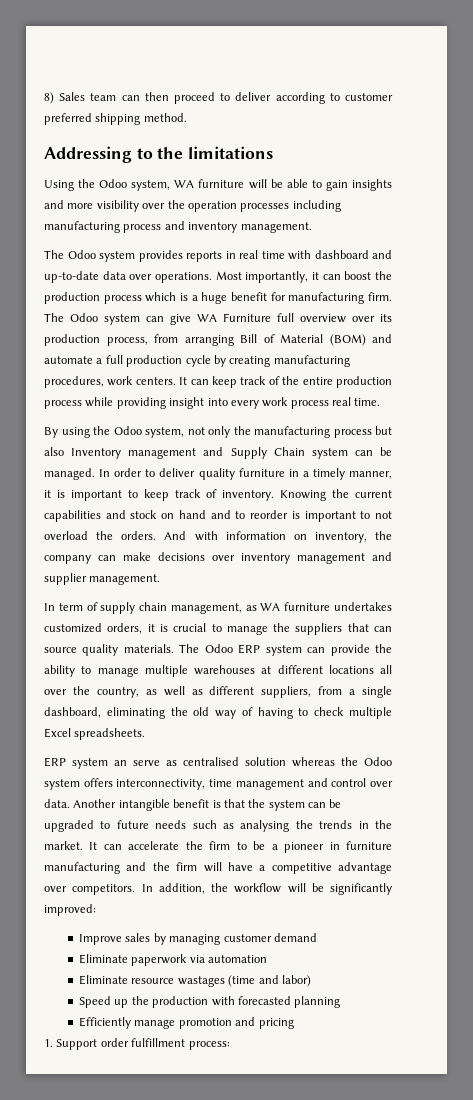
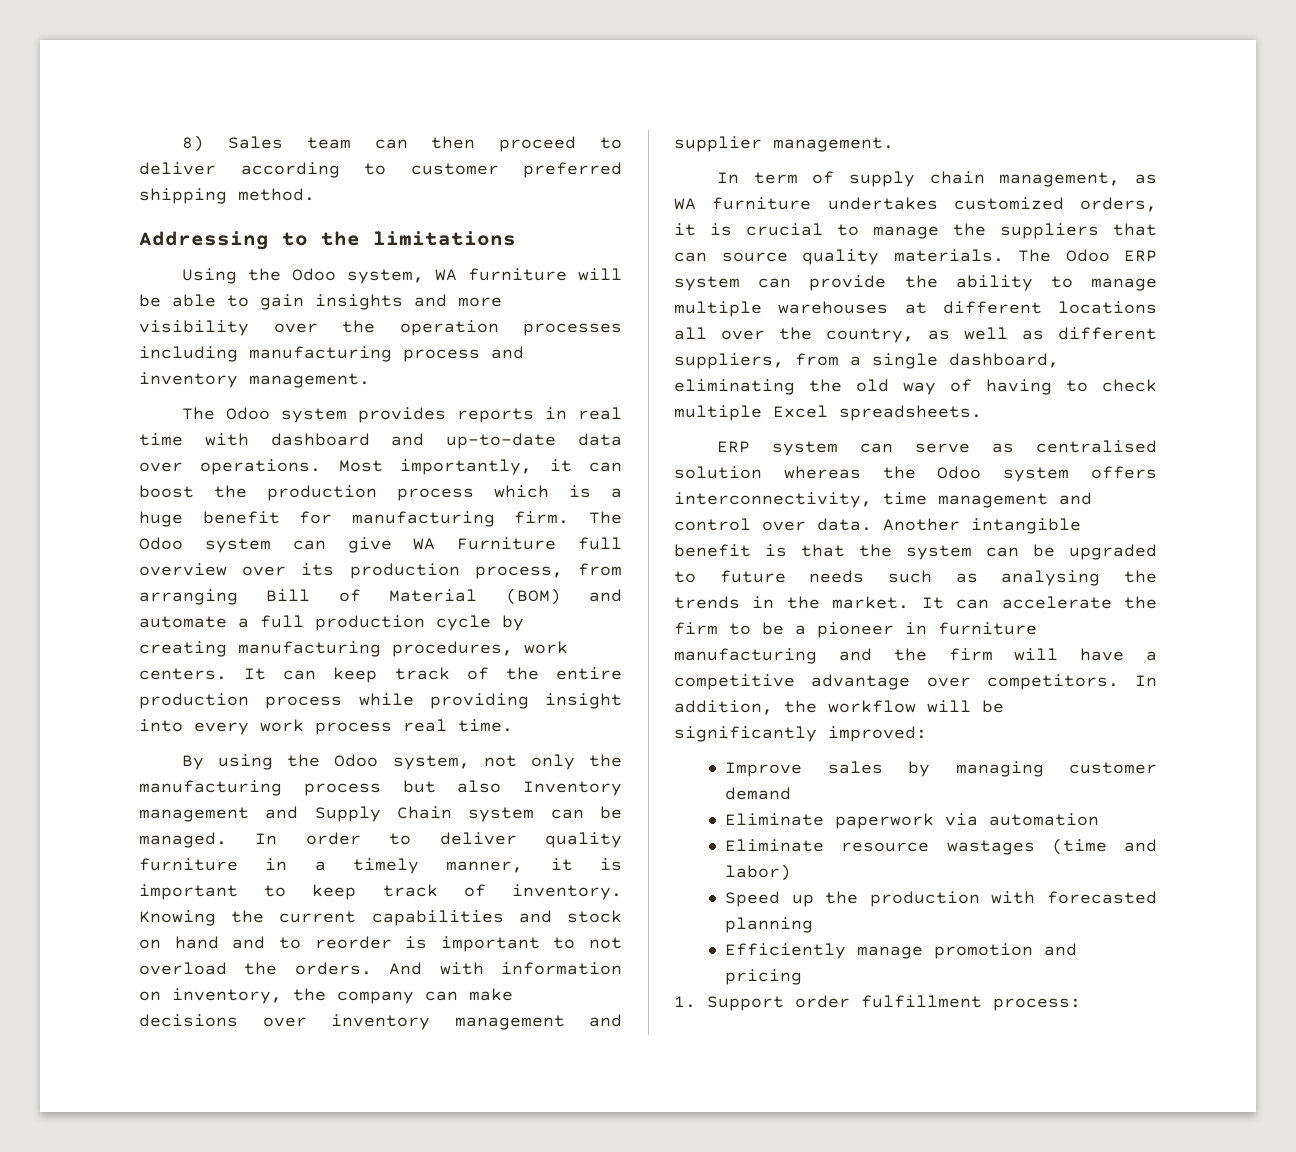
- ERP system an serve as centralised solution whereas the Odoo system offers interconnectivity, time management and control over data.
+ ERP system can serve as centralised solution whereas the Odoo system offers interconnectivity, time management and control over data.

